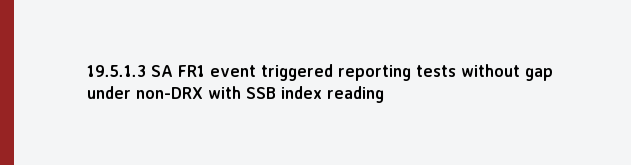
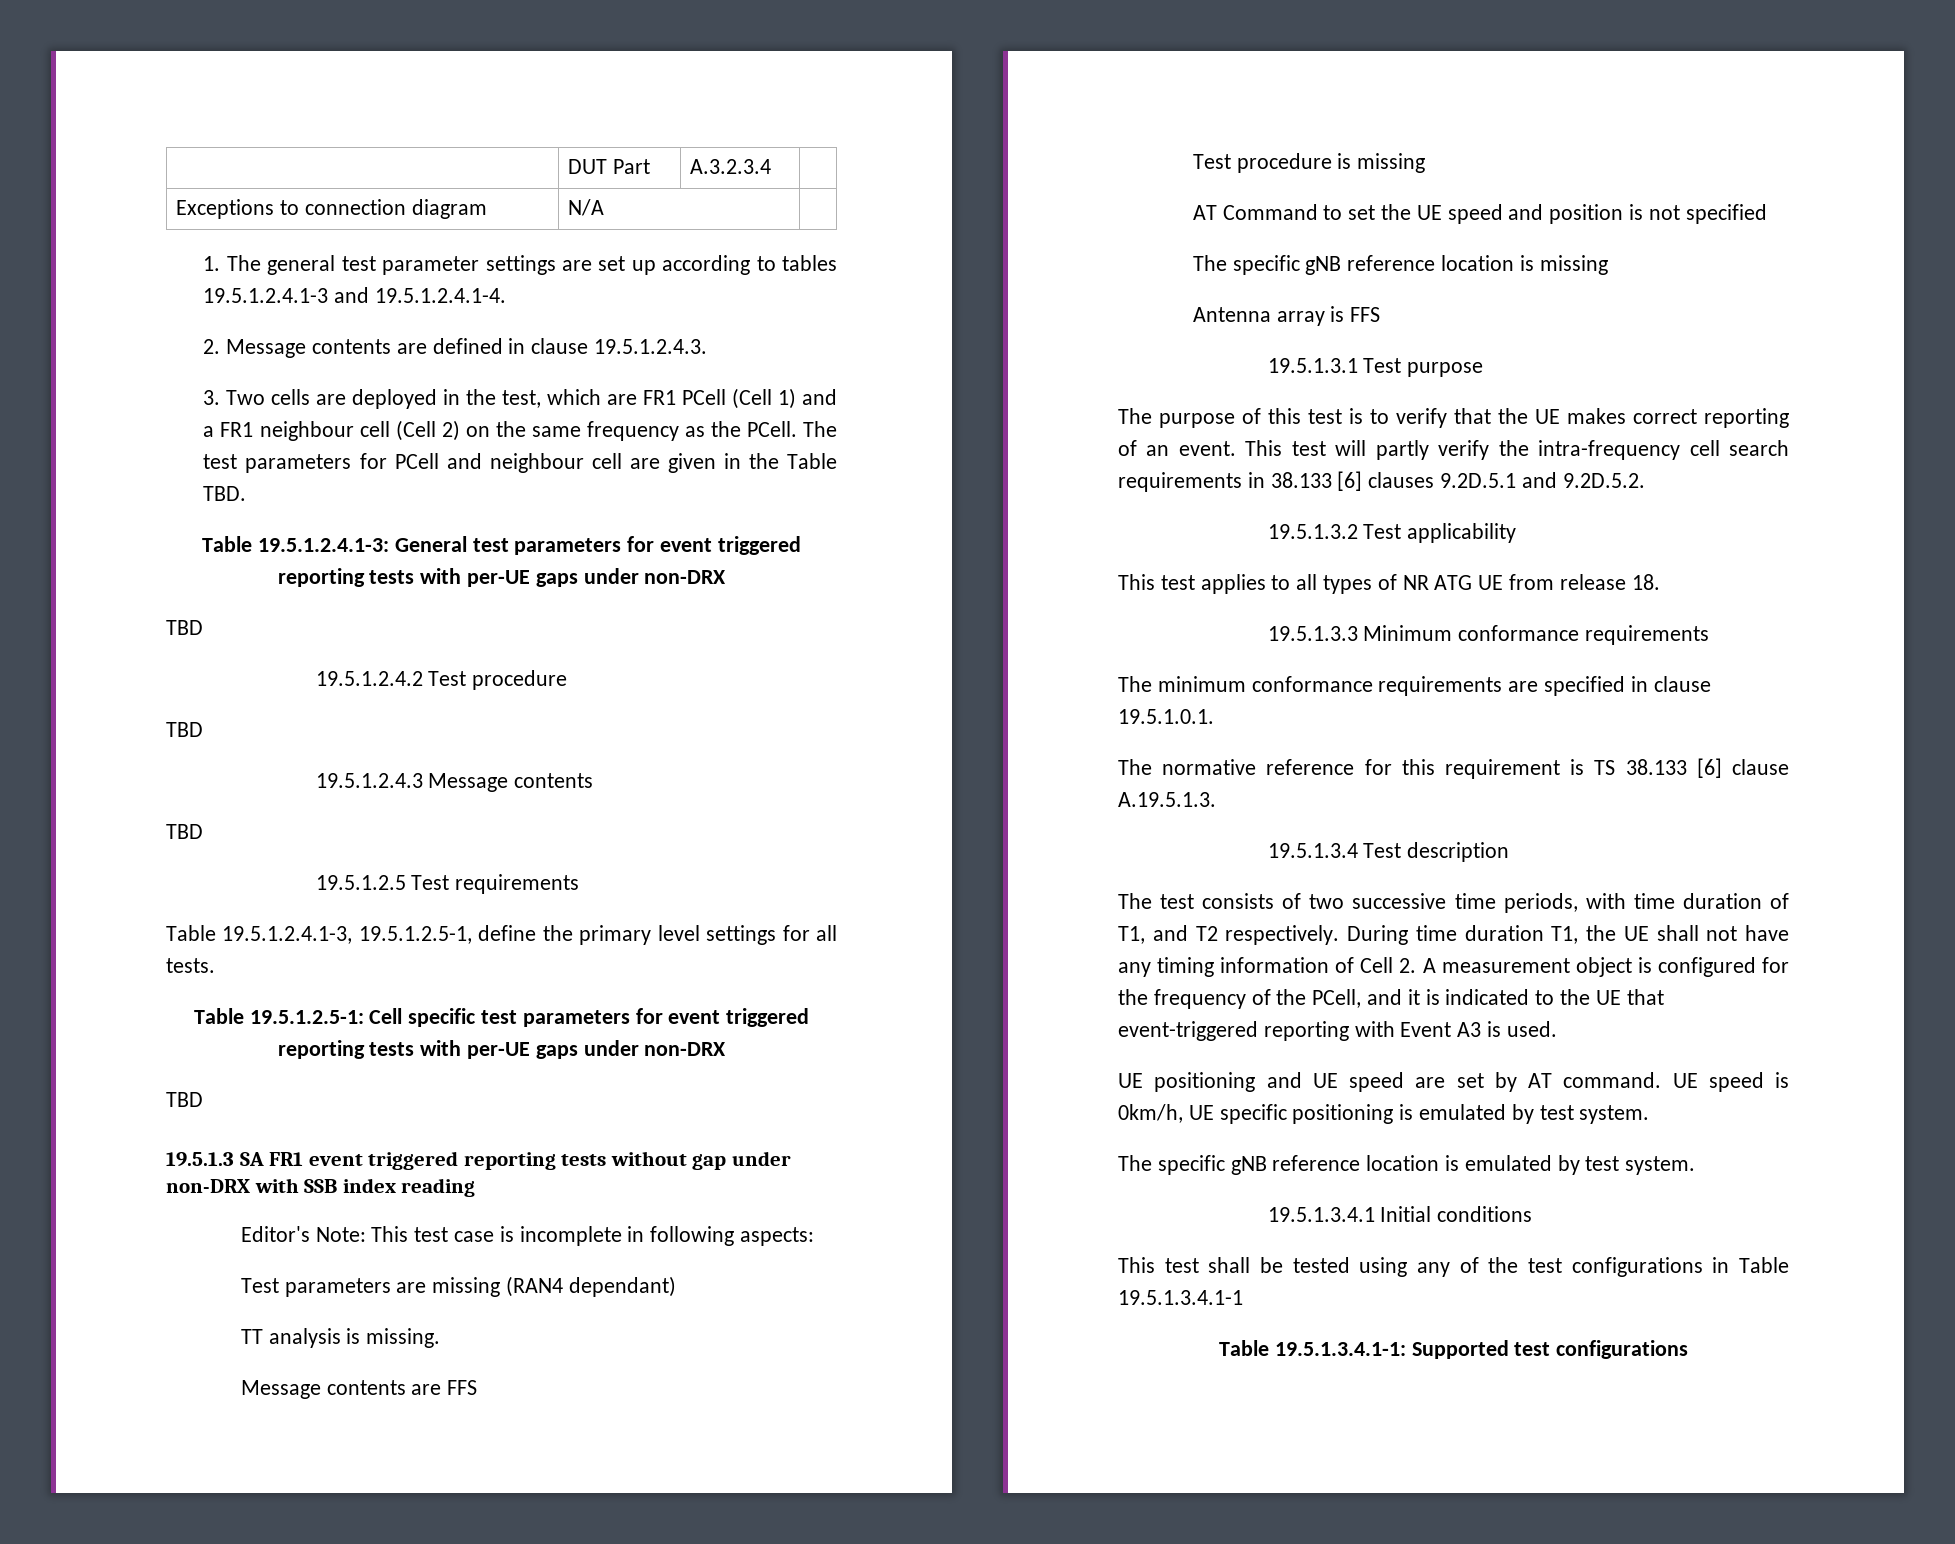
+ | DUT Part | A.3.2.3.4 |
+ Exceptions to connection diagram | N/A |
+ 1. The general test parameter settings are set up according to tables 19.5.1.2.4.1-3 and 19.5.1.2.4.1-4.
+ 2. Message contents are defined in clause 19.5.1.2.4.3.
+ 3. Two cells are deployed in the test, which are FR1 PCell (Cell 1) and a FR1 neighbour cell (Cell 2) on the same frequency as the PCell. The test parameters for PCell and neighbour cell are given in the Table TBD.
+ Table 19.5.1.2.4.1-3: General test parameters for event triggered reporting tests with per-UE gaps under non-DRX
+ TBD
+ 19.5.1.2.4.2 Test procedure
+ TBD
+ 19.5.1.2.4.3 Message contents
+ TBD
+ 19.5.1.2.5 Test requirements
+ Table 19.5.1.2.4.1-3, 19.5.1.2.5-1, define the primary level settings for all tests.
+ Table 19.5.1.2.5-1: Cell specific test parameters for event triggered reporting tests with per-UE gaps under non-DRX
+ TBD
+ Editor's Note: This test case is incomplete in following aspects:
+ Test parameters are missing (RAN4 dependant)
+ TT analysis is missing.
+ Message contents are FFS
+ Test procedure is missing
+ AT Command to set the UE speed and position is not specified
+ The specific gNB reference location is missing
+ Antenna array is FFS
+ 19.5.1.3.1 Test purpose
+ The purpose of this test is to verify that the UE makes correct reporting of an event. This test will partly verify the intra-frequency cell search requirements in 38.133 [6] clauses 9.2D.5.1 and 9.2D.5.2.
+ 19.5.1.3.2 Test applicability
+ This test applies to all types of NR ATG UE from release 18.
+ 19.5.1.3.3 Minimum conformance requirements
+ The minimum conformance requirements are specified in clause 19.5.1.0.1.
+ The normative reference for this requirement is TS 38.133 [6] clause A.19.5.1.3.
+ 19.5.1.3.4 Test description
+ The test consists of two successive time periods, with time duration of T1, and T2 respectively. During time duration T1, the UE shall not have any timing information of Cell 2. A measurement object is configured for the frequency of the PCell, and it is indicated to the UE that event-triggered reporting with Event A3 is used.
+ UE positioning and UE speed are set by AT command. UE speed is 0km/h, UE specific positioning is emulated by test system.
+ The specific gNB reference location is emulated by test system.
+ 19.5.1.3.4.1 Initial conditions
+ This test shall be tested using any of the test configurations in Table 19.5.1.3.4.1-1
+ Table 19.5.1.3.4.1-1: Supported test configurations

